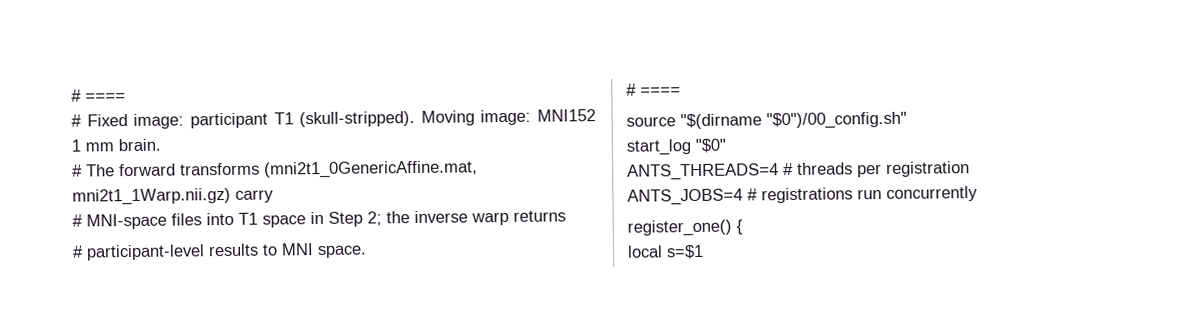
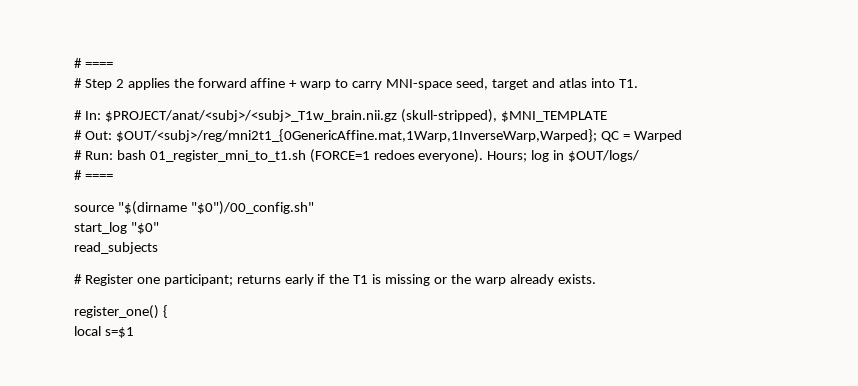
- # Fixed image: participant T1 (skull-stripped). Moving image: MNI152 1 mm brain.
- # The forward transforms (mni2t1_0GenericAffine.mat, mni2t1_1Warp.nii.gz) carry
- # MNI-space files into T1 space in Step 2; the inverse warp returns
- # participant-level results to MNI space.
+ # Step 2 applies the forward affine + warp to carry MNI-space seed, target and atlas into T1.
+ # In: $PROJECT/anat/<subj>/<subj>_T1w_brain.nii.gz (skull-stripped), $MNI_TEMPLATE
+ # Out: $OUT/<subj>/reg/mni2t1_{0GenericAffine.mat,1Warp,1InverseWarp,Warped}; QC = Warped
+ # Run: bash 01_register_mni_to_t1.sh (FORCE=1 redoes everyone). Hours; log in $OUT/logs/
- ANTS_THREADS=4 # threads per registration
- ANTS_JOBS=4 # registrations run concurrently
+ read_subjects
+ # Register one participant; returns early if the T1 is missing or the warp already exists.

